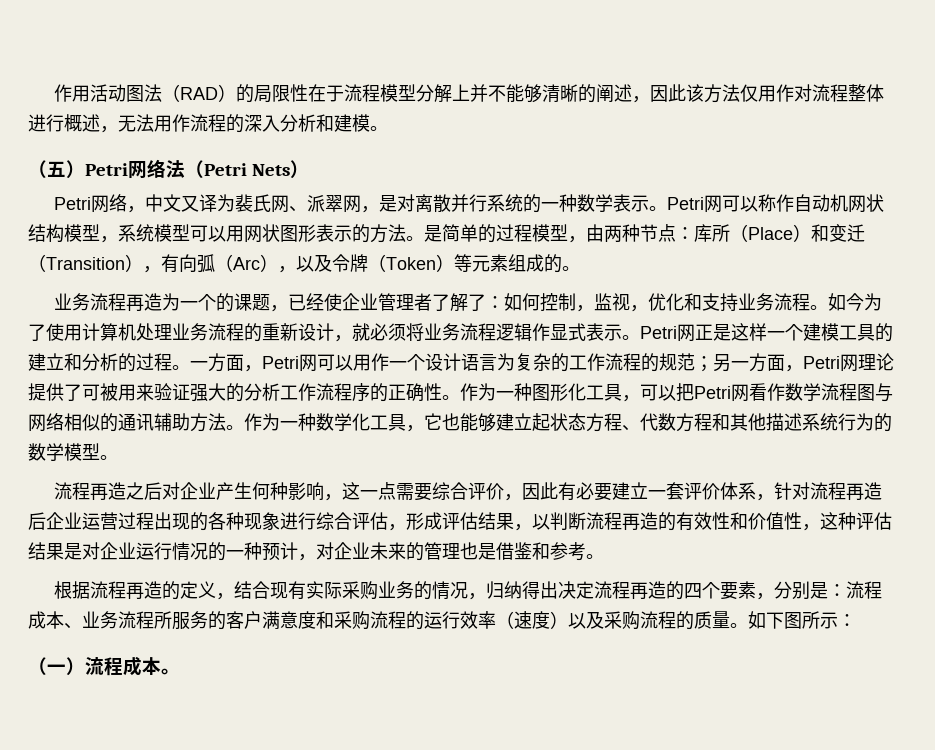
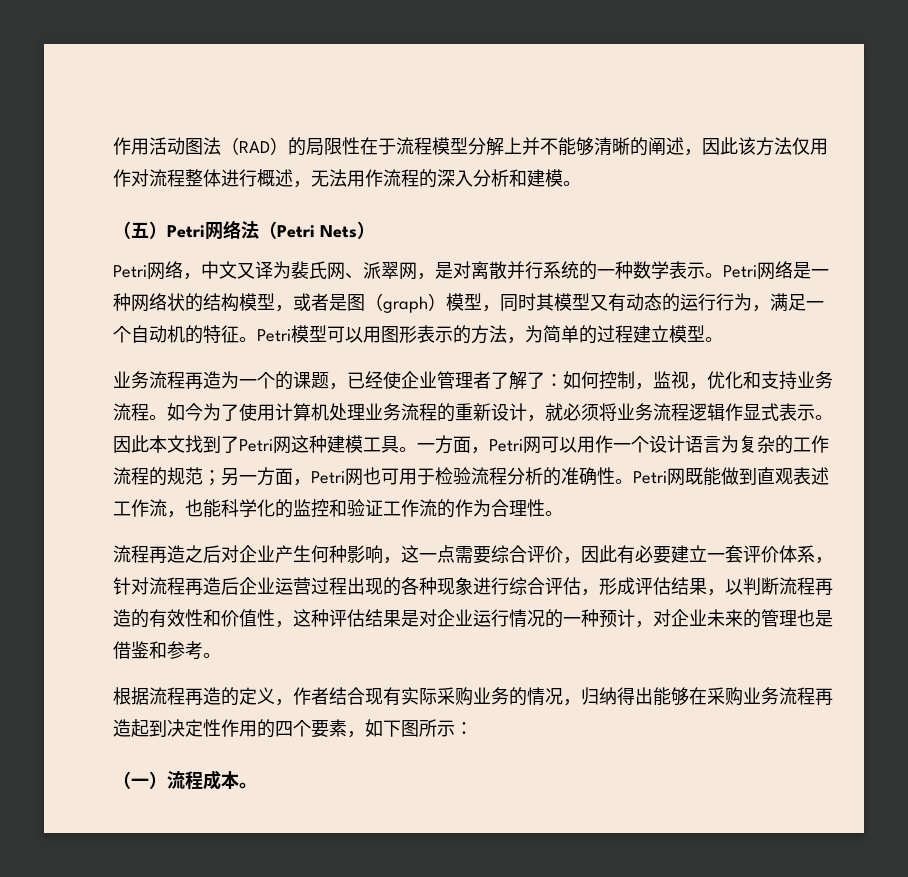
- Petri网可以称作自动机网状结构模型，系统模型可以用网状图形表示的方法。是简单的过程模型，由两种节点：库所（Place）和变迁（Transition），有向弧（Arc），以及令牌（Token）等元素组成的。
+ Petri网络是一种网络状的结构模型，或者是图（graph）模型，同时其模型又有动态的运行行为，满足一个自动机的特征。Petri模型可以用图形表示的方法，为简单的过程建立模型。
- Petri网正是这样一个建模工具的建立和分析的过程。
+ 因此本文找到了Petri网这种建模工具。
- 一方面，Petri网可以用作一个设计语言为复杂的工作流程的规范；另一方面，Petri网理论提供了可被用来验证强大的分析工作流程序的正确性。作为一种图形化工具，可以把Petri网看作数学流程图与网络相似的通讯辅助方法。作为一种数学化工具，它也能够建立起状态方程、代数方程和其他描述系统行为的数学模型。
+ 一方面，Petri网可以用作一个设计语言为复杂的工作流程的规范；另一方面，Petri网也可用于检验流程分析的准确性。Petri网既能做到直观表述工作流，也能科学化的监控和验证工作流的作为合理性。
- 根据流程再造的定义，结合现有实际采购业务的情况，归纳得出决定流程再造的四个要素，分别是：流程成本、业务流程所服务的客户满意度和采购流程的运行效率（速度）以及采购流程的质量。如下图所示：
+ 根据流程再造的定义，作者结合现有实际采购业务的情况，归纳得出能够在采购业务流程再造起到决定性作用的四个要素，如下图所示：

